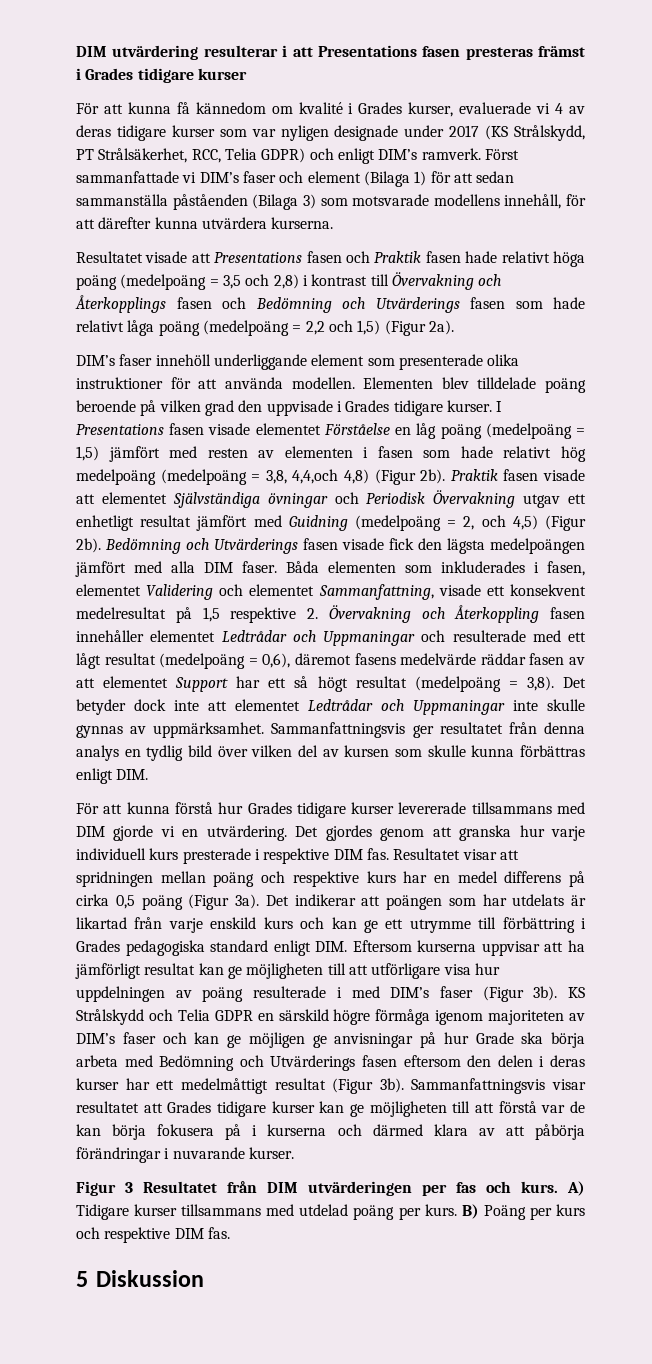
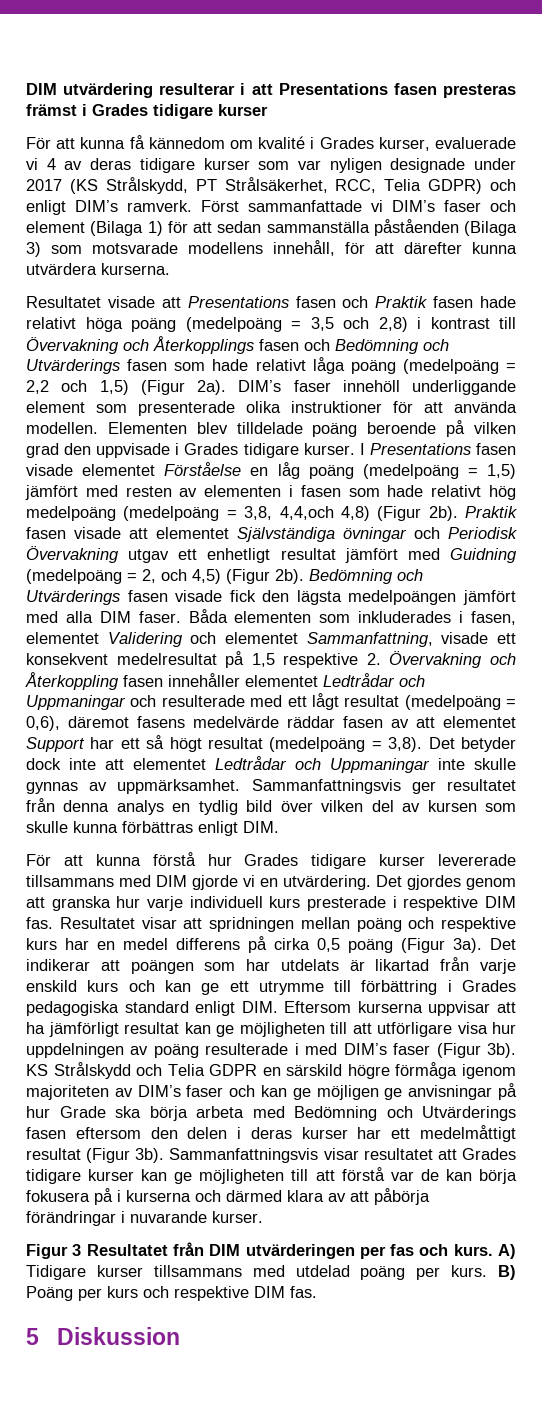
- Resultatet visade att Presentations fasen och Praktik fasen hade relativt höga poäng (medelpoäng = 3,5 och 2,8) i kontrast till Övervakning och Återkopplings fasen och Bedömning och Utvärderings fasen som hade relativt låga poäng (medelpoäng = 2,2 och 1,5) (Figur 2a).
- DIM’s faser innehöll underliggande element som presenterade olika instruktioner för att använda modellen.
+ Resultatet visade att Presentations fasen och Praktik fasen hade relativt höga poäng (medelpoäng = 3,5 och 2,8) i kontrast till Övervakning och Återkopplings fasen och Bedömning och Utvärderings fasen som hade relativt låga poäng (medelpoäng = 2,2 och 1,5) (Figur 2a). DIM’s faser innehöll underliggande element som presenterade olika instruktioner för att använda modellen.

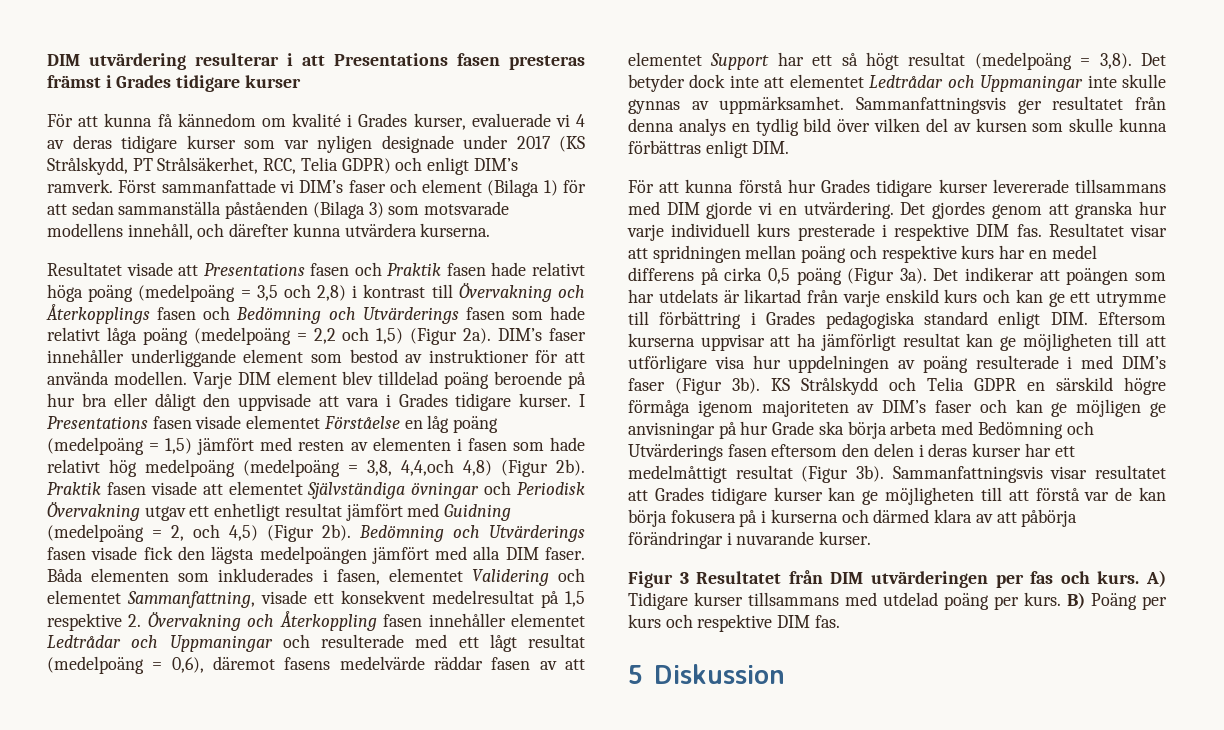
- Först sammanfattade vi DIM’s faser och element (Bilaga 1) för att sedan sammanställa påståenden (Bilaga 3) som motsvarade modellens innehåll, för att därefter kunna utvärdera kurserna.
+ Först sammanfattade vi DIM’s faser och element (Bilaga 1) för att sedan sammanställa påståenden (Bilaga 3) som motsvarade modellens innehåll, och därefter kunna utvärdera kurserna.
- DIM’s faser innehöll underliggande element som presenterade olika instruktioner för att använda modellen.
+ DIM’s faser innehåller underliggande element som bestod av instruktioner för att använda modellen.
- Elementen blev tilldelade poäng beroende på vilken grad den uppvisade i Grades tidigare kurser.
+ Varje DIM element blev tilldelad poäng beroende på hur bra eller dåligt den uppvisade att vara i Grades tidigare kurser.

